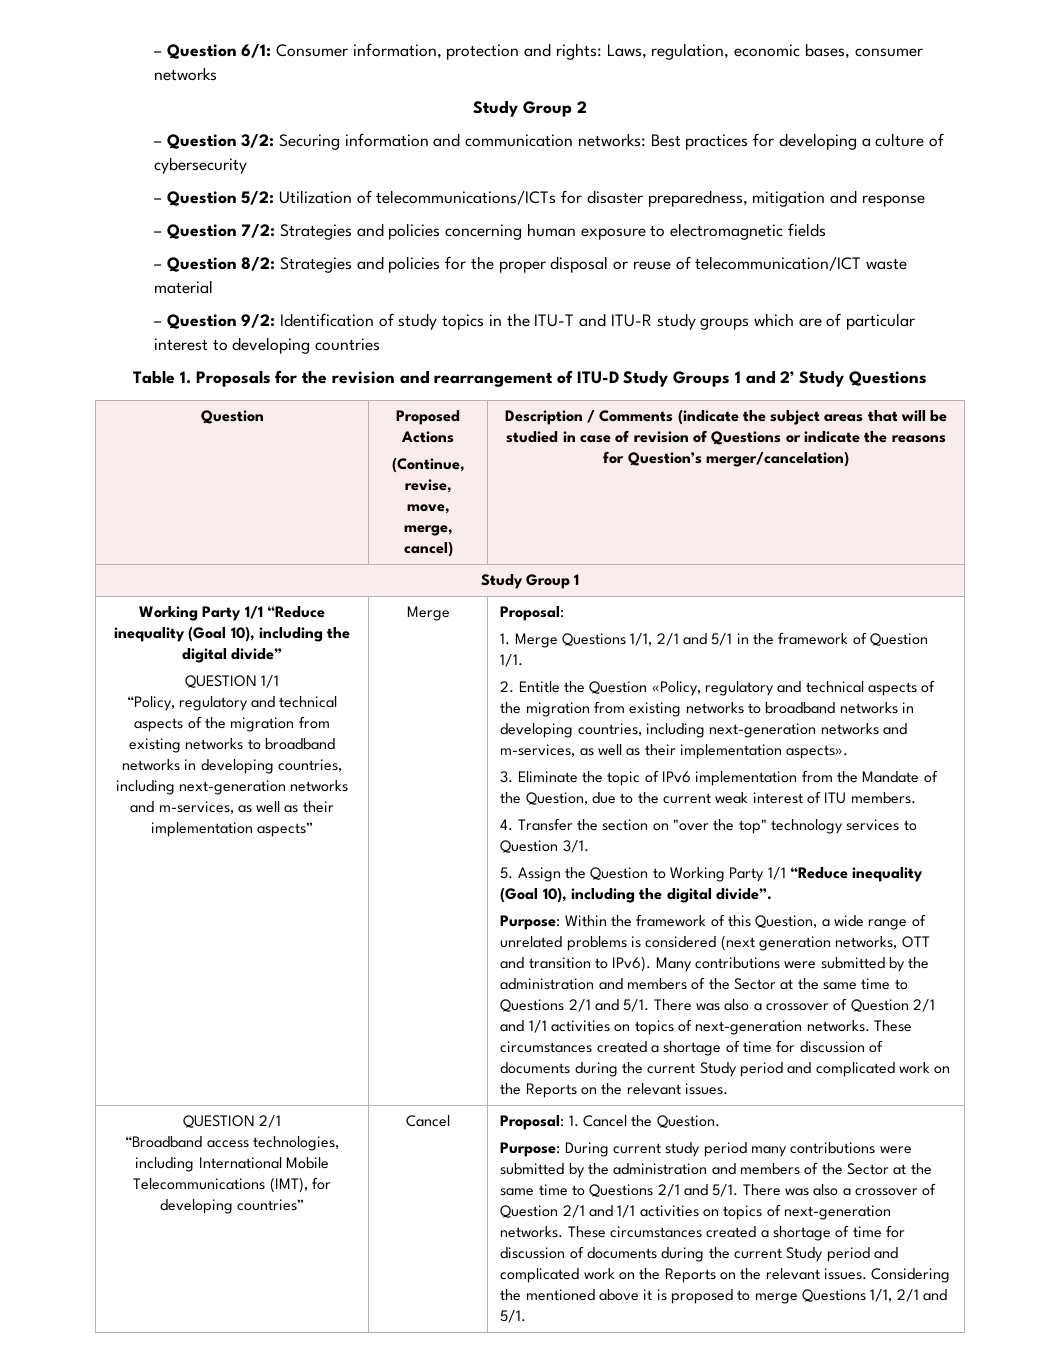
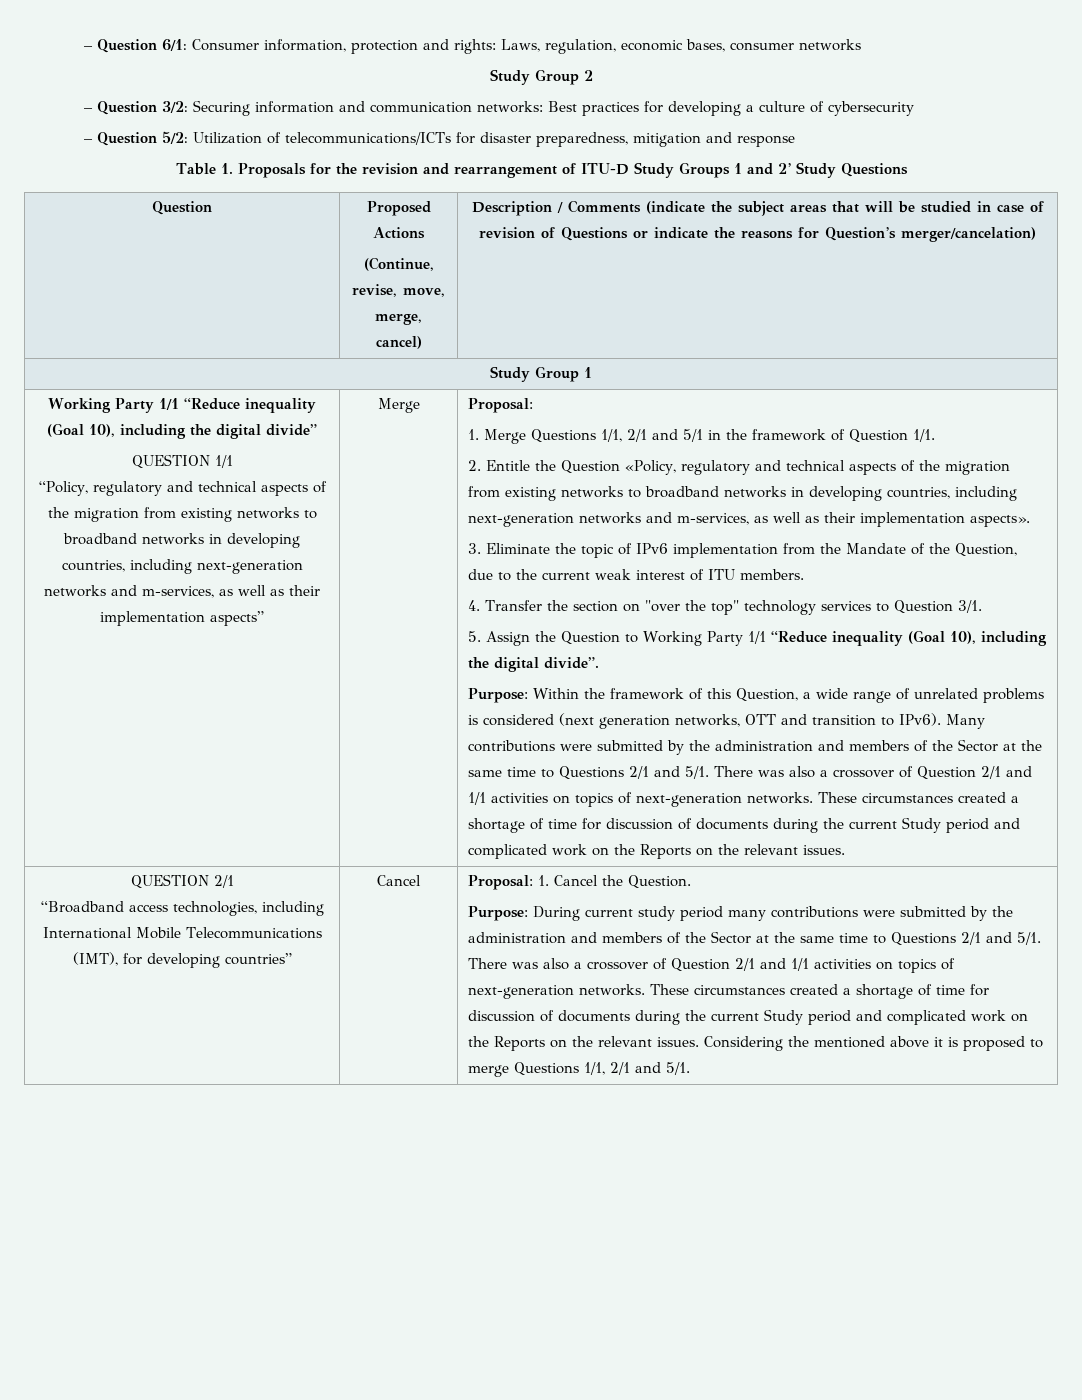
- – Question 7/2: Strategies and policies concerning human exposure to electromagnetic fields
- – Question 8/2: Strategies and policies for the proper disposal or reuse of telecommunication/ICT waste material
- – Question 9/2: Identification of study topics in the ITU-T and ITU-R study groups which are of particular interest to developing countries

